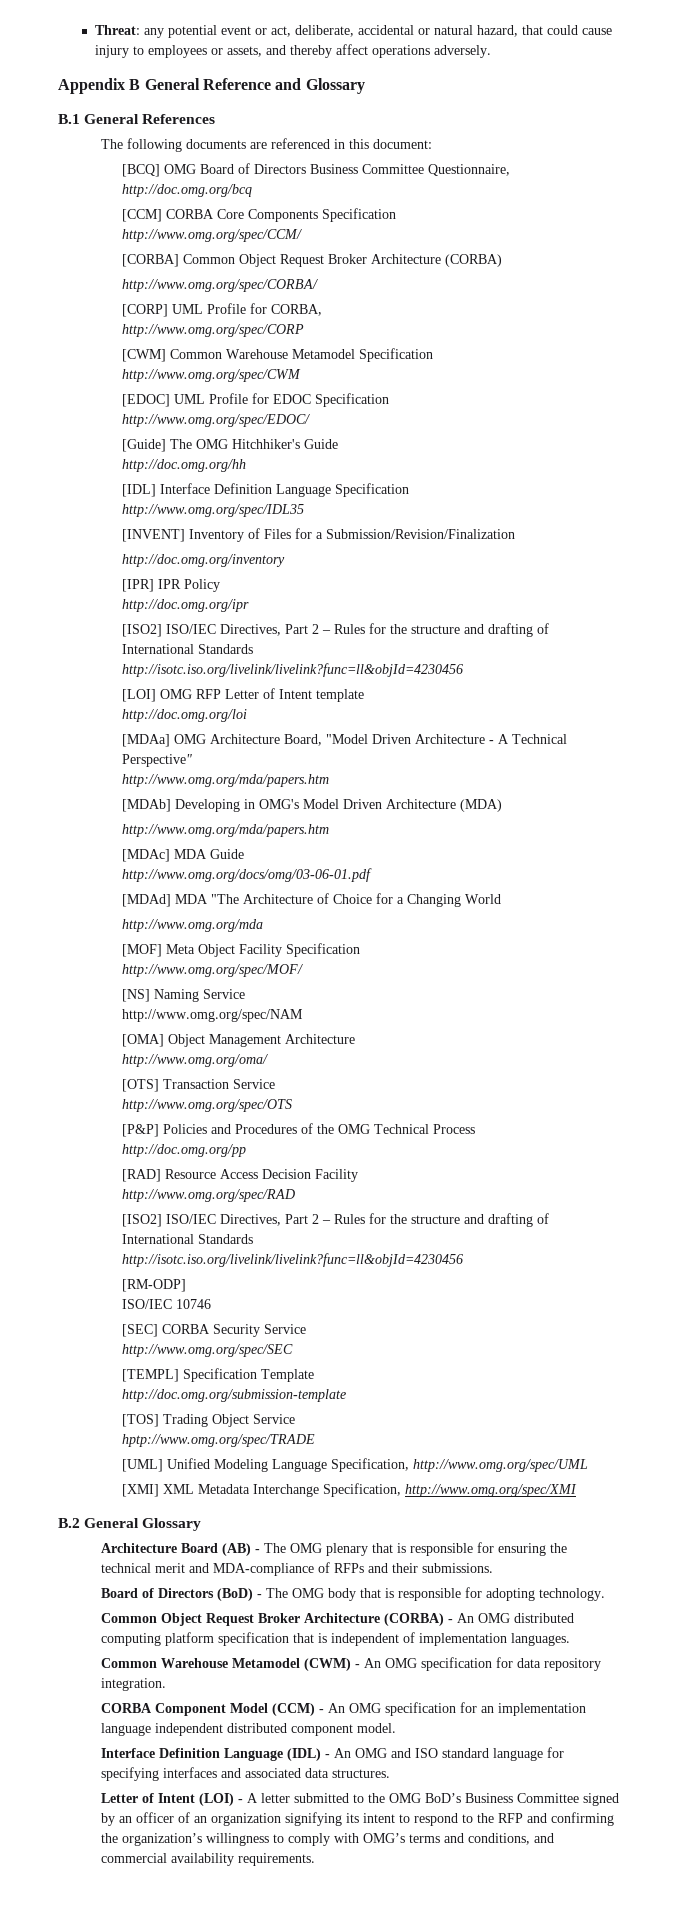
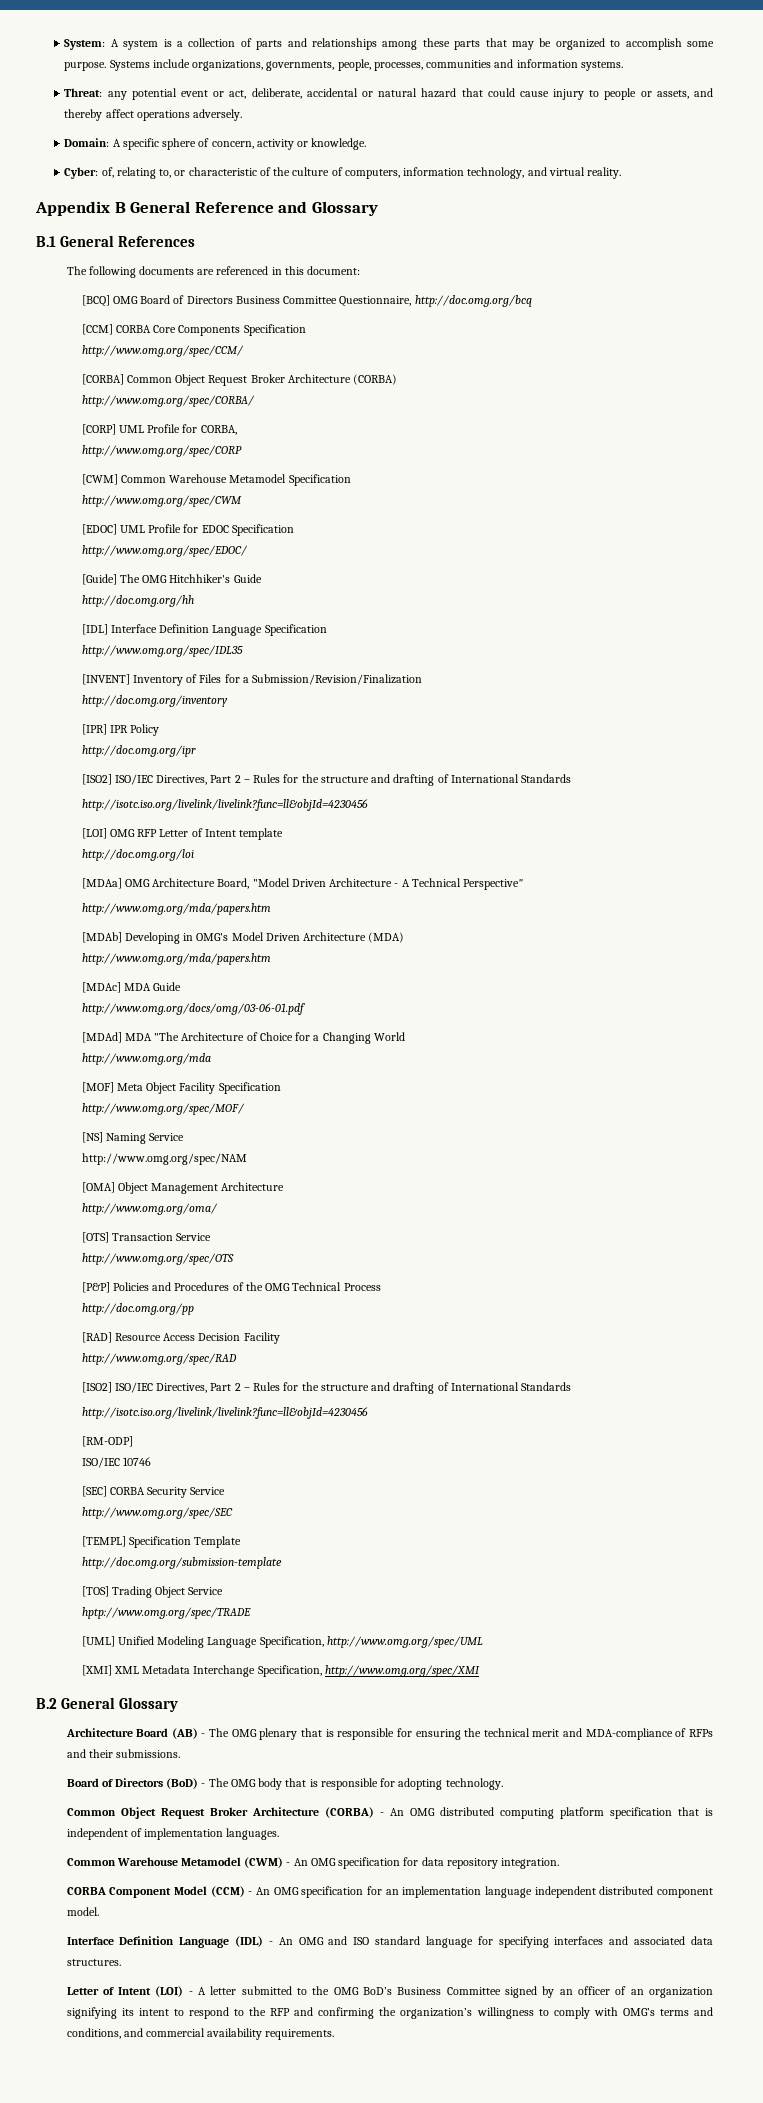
+ System: A system is a collection of parts and relationships among these parts that may be organized to accomplish some purpose. Systems include organizations, governments, people, processes, communities and information systems.
- Threat: any potential event or act, deliberate, accidental or natural hazard, that could cause injury to employees or assets, and thereby affect operations adversely.
+ Threat: any potential event or act, deliberate, accidental or natural hazard that could cause injury to people or assets, and thereby affect operations adversely.
+ Domain: A specific sphere of concern, activity or knowledge.
+ Cyber: of, relating to, or characteristic of the culture of computers, information technology, and virtual reality.

